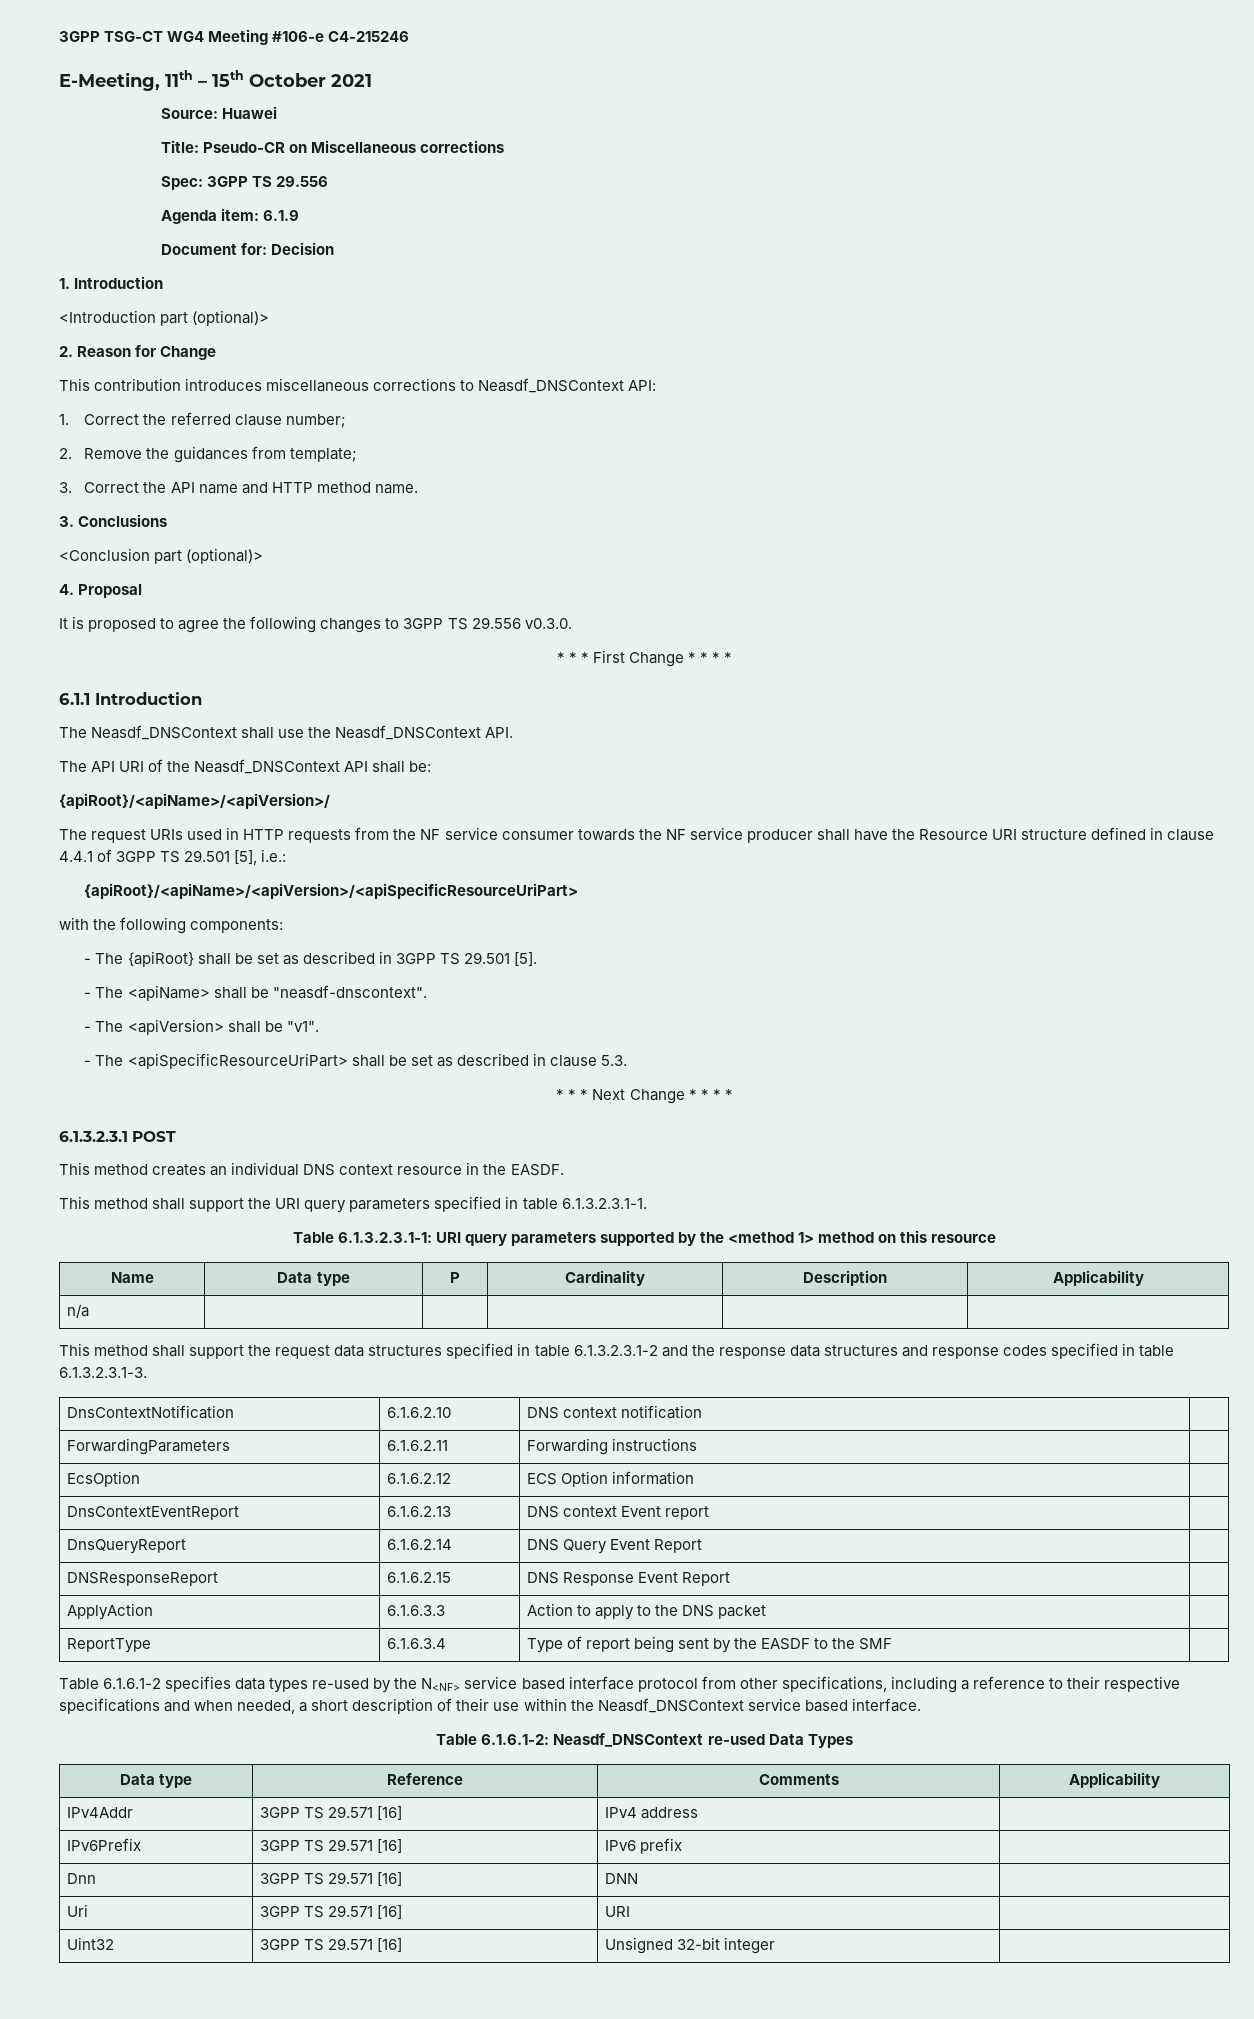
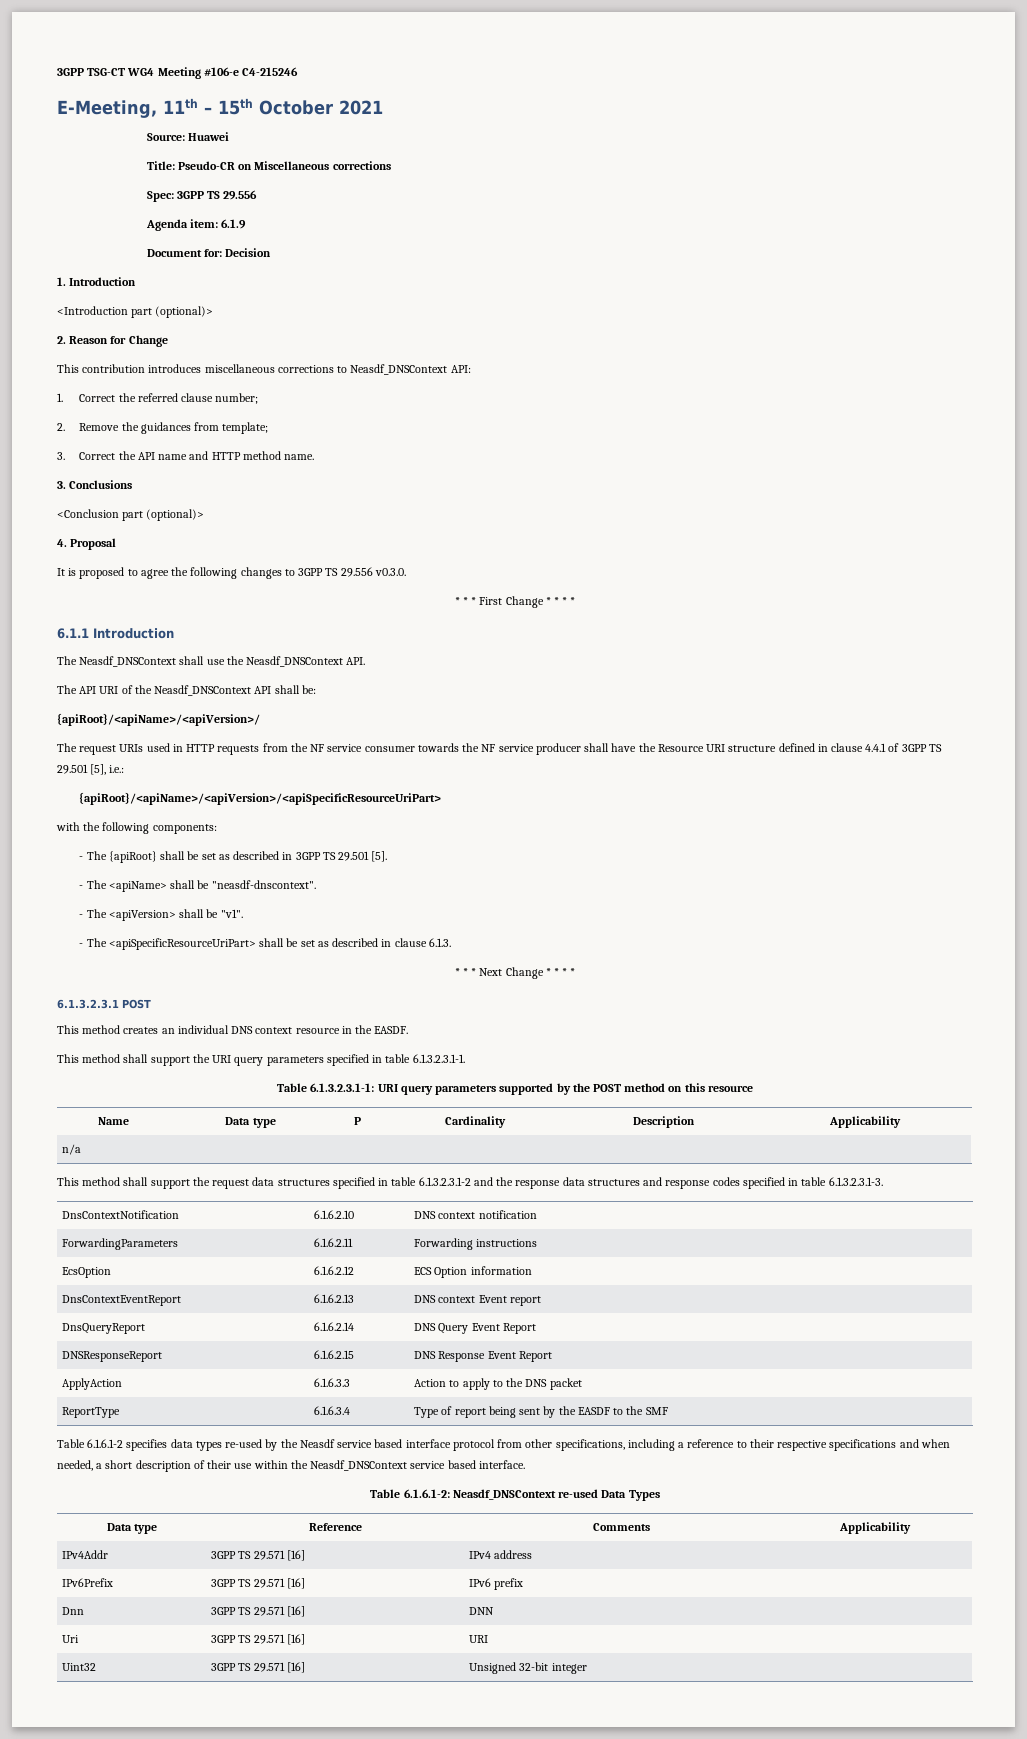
- - The <apiSpecificResourceUriPart> shall be set as described in clause 5.3.
+ - The <apiSpecificResourceUriPart> shall be set as described in clause 6.1.3.
- Table 6.1.3.2.3.1-1: URI query parameters supported by the <method 1> method on this resource
+ Table 6.1.3.2.3.1-1: URI query parameters supported by the POST method on this resource
- Table 6.1.6.1-2 specifies data types re-used by the N<NF> service based interface protocol from other specifications, including a reference to their respective specifications and when needed, a short description of their use within the Neasdf_DNSContext service based interface.
+ Table 6.1.6.1-2 specifies data types re-used by the Neasdf service based interface protocol from other specifications, including a reference to their respective specifications and when needed, a short description of their use within the Neasdf_DNSContext service based interface.

